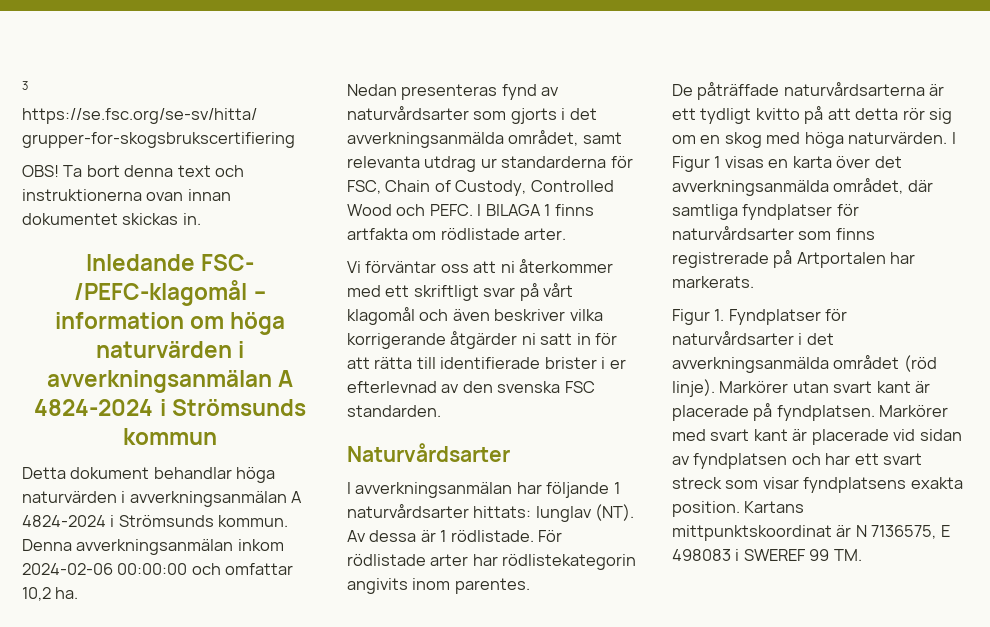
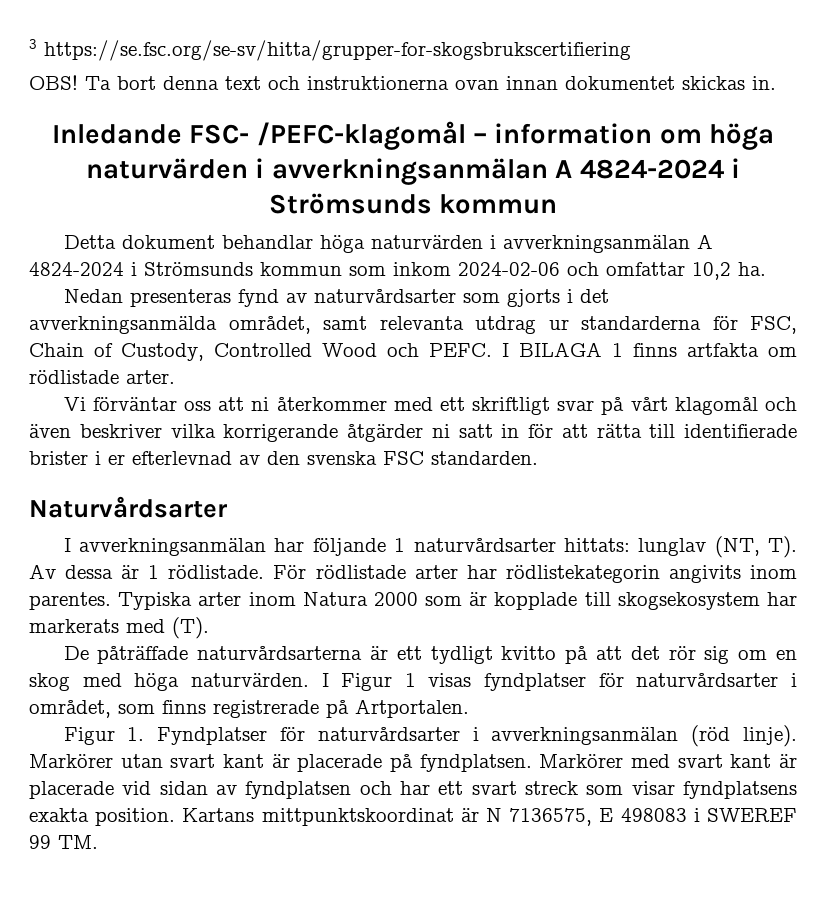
- Detta dokument behandlar höga naturvärden i avverkningsanmälan A 4824-2024 i Strömsunds kommun. Denna avverkningsanmälan inkom 2024-02-06 00:00:00 och omfattar 10,2 ha.
+ Detta dokument behandlar höga naturvärden i avverkningsanmälan A 4824-2024 i Strömsunds kommun som inkom 2024-02-06 och omfattar 10,2 ha.
- I avverkningsanmälan har följande 1 naturvårdsarter hittats: lunglav (NT). Av dessa är 1 rödlistade.
+ I avverkningsanmälan har följande 1 naturvårdsarter hittats: lunglav (NT, T). Av dessa är 1 rödlistade.
+ Typiska arter inom Natura 2000 som är kopplade till skogsekosystem har markerats med (T).
- De påträffade naturvårdsarterna är ett tydligt kvitto på att detta rör sig om en skog med höga naturvärden.
+ De påträffade naturvårdsarterna är ett tydligt kvitto på att det rör sig om en skog med höga naturvärden.
- I Figur 1 visas en karta över det avverkningsanmälda området, där samtliga fyndplatser för naturvårdsarter som finns registrerade på Artportalen har markerats.
+ I Figur 1 visas fyndplatser för naturvårdsarter i området, som finns registrerade på Artportalen.
- Figur 1. Fyndplatser för naturvårdsarter i det avverkningsanmälda området (röd linje).
+ Figur 1. Fyndplatser för naturvårdsarter i avverkningsanmälan (röd linje).

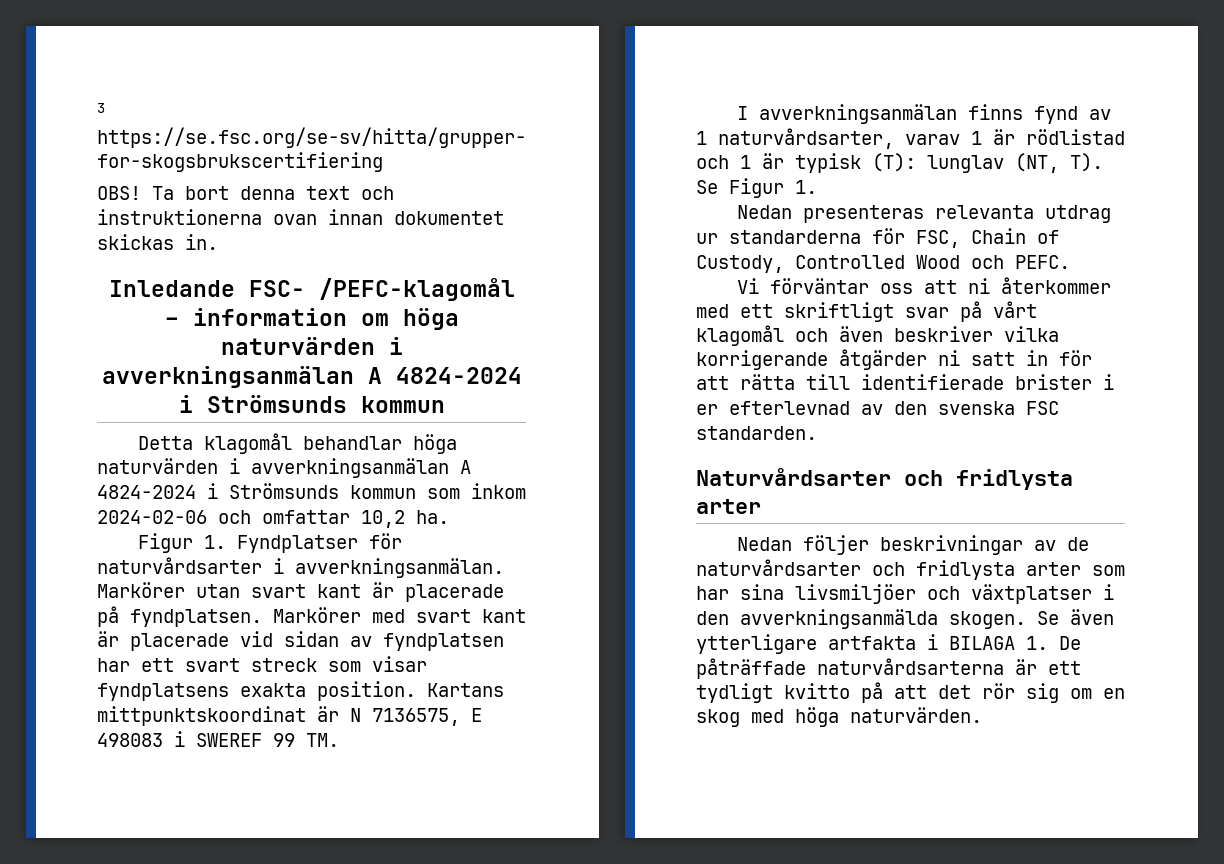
- Detta dokument behandlar höga naturvärden i avverkningsanmälan A 4824-2024 i Strömsunds kommun som inkom 2024-02-06 och omfattar 10,2 ha.
+ Detta klagomål behandlar höga naturvärden i avverkningsanmälan A 4824-2024 i Strömsunds kommun som inkom 2024-02-06 och omfattar 10,2 ha.
- Nedan presenteras fynd av naturvårdsarter som gjorts i det avverkningsanmälda området, samt relevanta utdrag ur standarderna för FSC, Chain of Custody, Controlled Wood och PEFC. I BILAGA 1 finns artfakta om rödlistade arter.
+ Figur 1. Fyndplatser för naturvårdsarter i avverkningsanmälan. Markörer utan svart kant är placerade på fyndplatsen. Markörer med svart kant är placerade vid sidan av fyndplatsen har ett svart streck som visar fyndplatsens exakta position. Kartans mittpunktskoordinat är N 7136575, E 498083 i SWEREF 99 TM.
+ I avverkningsanmälan finns fynd av 1 naturvårdsarter, varav 1 är rödlistad och 1 är typisk (T): lunglav (NT, T). Se Figur 1.
+ Nedan presenteras relevanta utdrag ur standarderna för FSC, Chain of Custody, Controlled Wood och PEFC.
- Naturvårdsarter
- I avverkningsanmälan har följande 1 naturvårdsarter hittats: lunglav (NT, T). Av dessa är 1 rödlistade. För rödlistade arter har rödlistekategorin angivits inom parentes. Typiska arter inom Natura 2000 som är kopplade till skogsekosystem har markerats med (T).
- De påträffade naturvårdsarterna är ett tydligt kvitto på att det rör sig om en skog med höga naturvärden. I Figur 1 visas fyndplatser för naturvårdsarter i området, som finns registrerade på Artportalen.
- Figur 1. Fyndplatser för naturvårdsarter i avverkningsanmälan (röd linje). Markörer utan svart kant är placerade på fyndplatsen. Markörer med svart kant är placerade vid sidan av fyndplatsen och har ett svart streck som visar fyndplatsens exakta position. Kartans mittpunktskoordinat är N 7136575, E 498083 i SWEREF 99 TM.
+ Naturvårdsarter och fridlysta arter
+ Nedan följer beskrivningar av de naturvårdsarter och fridlysta arter som har sina livsmiljöer och växtplatser i den avverkningsanmälda skogen. Se även ytterligare artfakta i BILAGA 1. De påträffade naturvårdsarterna är ett tydligt kvitto på att det rör sig om en skog med höga naturvärden.

